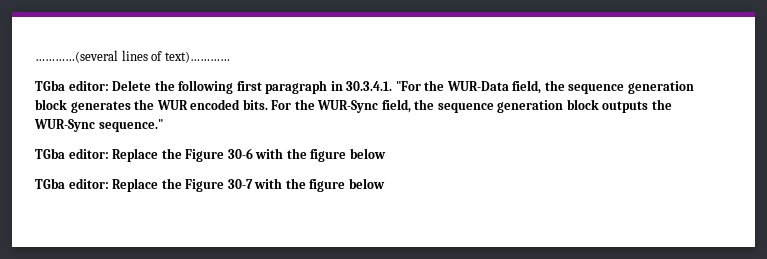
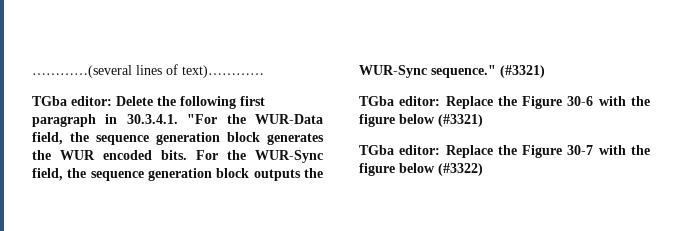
- For the WUR-Sync field, the sequence generation block outputs the WUR-Sync sequence."
+ For the WUR-Sync field, the sequence generation block outputs the WUR-Sync sequence." (#3321)
- TGba editor: Replace the Figure 30-6 with the figure below
+ TGba editor: Replace the Figure 30-6 with the figure below (#3321)
- TGba editor: Replace the Figure 30-7 with the figure below
+ TGba editor: Replace the Figure 30-7 with the figure below (#3322)

